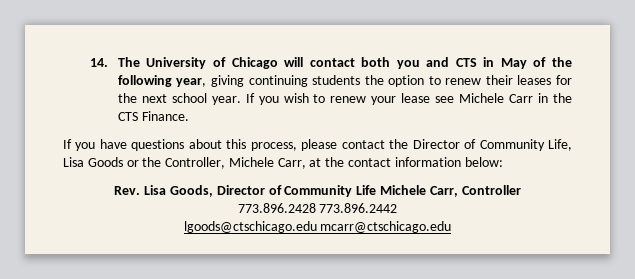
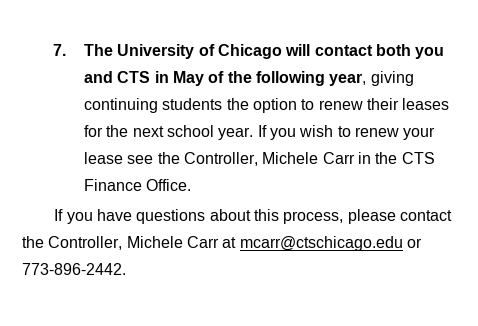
- 14. The University of Chicago will contact both you and CTS in May of the following year, giving continuing students the option to renew their leases for the next school year.
+ 7. The University of Chicago will contact both you and CTS in May of the following year, giving continuing students the option to renew their leases for the next school year.
- If you wish to renew your lease see Michele Carr in the CTS Finance.
+ If you wish to renew your lease see the Controller, Michele Carr in the CTS Finance Office.
- If you have questions about this process, please contact the Director of Community Life, Lisa Goods or the Controller, Michele Carr, at the contact information below:
- Rev. Lisa Goods, Director of Community Life Michele Carr, Controller
- 773.896.2428 773.896.2442
- lgoods@ctschicago.edu mcarr@ctschicago.edu
+ If you have questions about this process, please contact the Controller, Michele Carr at mcarr@ctschicago.edu or 773-896-2442.

